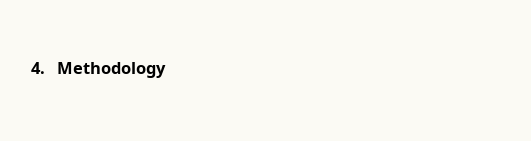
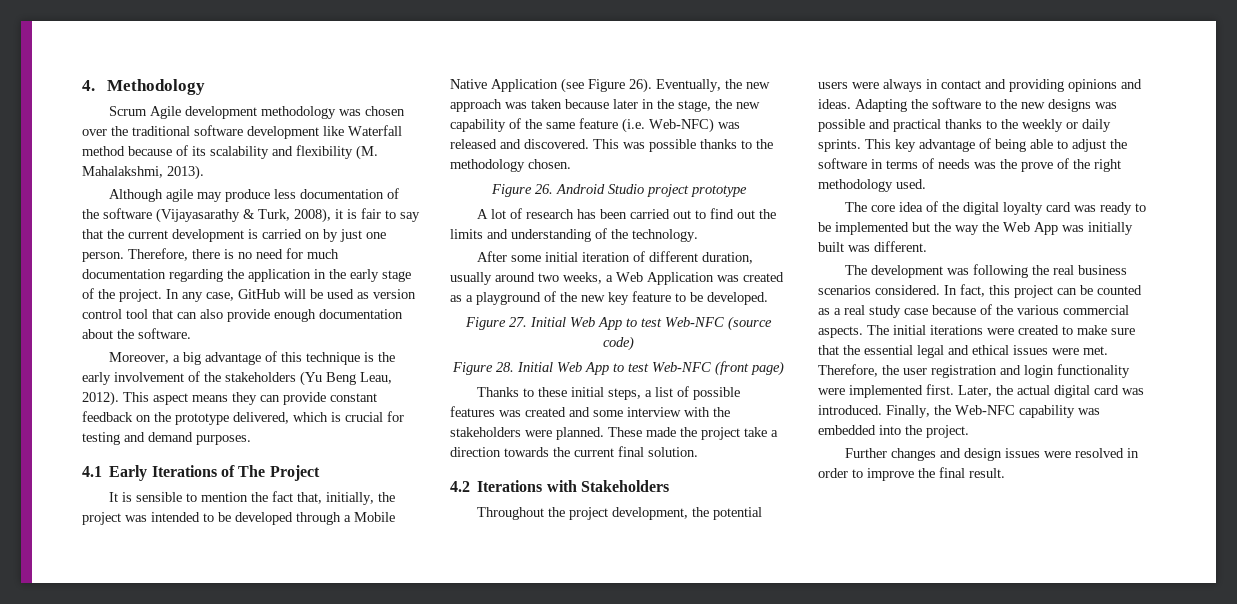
+ Scrum Agile development methodology was chosen over the traditional software development like Waterfall method because of its scalability and flexibility (M. Mahalakshmi, 2013).
+ Although agile may produce less documentation of the software (Vijayasarathy & Turk, 2008), it is fair to say that the current development is carried on by just one person. Therefore, there is no need for much documentation regarding the application in the early stage of the project. In any case, GitHub will be used as version control tool that can also provide enough documentation about the software.
+ Moreover, a big advantage of this technique is the early involvement of the stakeholders (Yu Beng Leau, 2012). This aspect means they can provide constant feedback on the prototype delivered, which is crucial for testing and demand purposes.
+ 4.1 Early Iterations of The Project
+ It is sensible to mention the fact that, initially, the project was intended to be developed through a Mobile Native Application (see Figure 26). Eventually, the new approach was taken because later in the stage, the new capability of the same feature (i.e. Web-NFC) was released and discovered. This was possible thanks to the methodology chosen.
+ Figure 26. Android Studio project prototype
+ A lot of research has been carried out to find out the limits and understanding of the technology.
+ After some initial iteration of different duration, usually around two weeks, a Web Application was created as a playground of the new key feature to be developed.
+ Figure 27. Initial Web App to test Web-NFC (source code)
+ Figure 28. Initial Web App to test Web-NFC (front page)
+ Thanks to these initial steps, a list of possible features was created and some interview with the stakeholders were planned. These made the project take a direction towards the current final solution.
+ 4.2 Iterations with Stakeholders
+ Throughout the project development, the potential users were always in contact and providing opinions and ideas. Adapting the software to the new designs was possible and practical thanks to the weekly or daily sprints. This key advantage of being able to adjust the software in terms of needs was the prove of the right methodology used.
+ The core idea of the digital loyalty card was ready to be implemented but the way the Web App was initially built was different.
+ The development was following the real business scenarios considered. In fact, this project can be counted as a real study case because of the various commercial aspects. The initial iterations were created to make sure that the essential legal and ethical issues were met. Therefore, the user registration and login functionality were implemented first. Later, the actual digital card was introduced. Finally, the Web-NFC capability was embedded into the project.
+ Further changes and design issues were resolved in order to improve the final result.

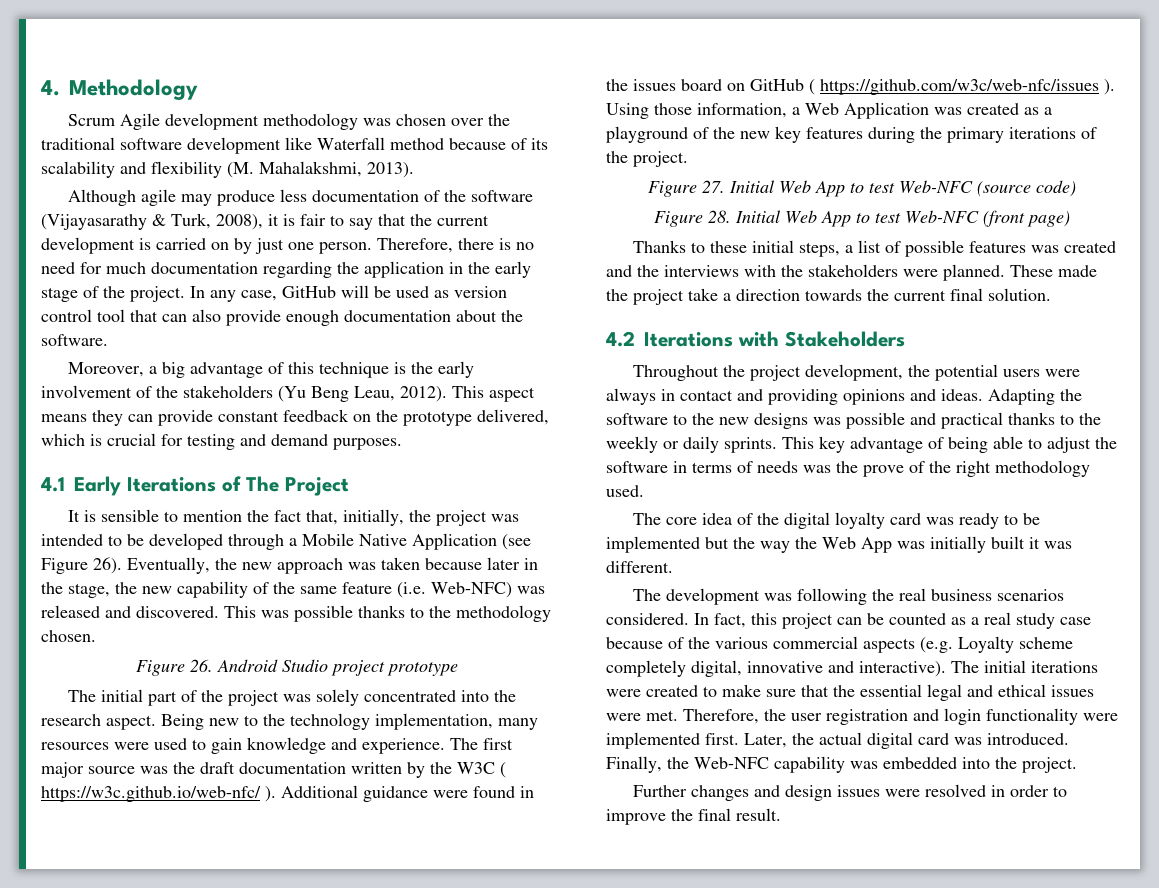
- A lot of research has been carried out to find out the limits and understanding of the technology.
- After some initial iteration of different duration, usually around two weeks, a Web Application was created as a playground of the new key feature to be developed.
+ The initial part of the project was solely concentrated into the research aspect. Being new to the technology implementation, many resources were used to gain knowledge and experience. The first major source was the draft documentation written by the W3C ( https://w3c.github.io/web-nfc/ ). Additional guidance were found in the issues board on GitHub ( https://github.com/w3c/web-nfc/issues ). Using those information, a Web Application was created as a playground of the new key features during the primary iterations of the project.
- Thanks to these initial steps, a list of possible features was created and some interview with the stakeholders were planned.
+ Thanks to these initial steps, a list of possible features was created and the interviews with the stakeholders were planned.
- The core idea of the digital loyalty card was ready to be implemented but the way the Web App was initially built was different.
+ The core idea of the digital loyalty card was ready to be implemented but the way the Web App was initially built it was different.
- In fact, this project can be counted as a real study case because of the various commercial aspects.
+ In fact, this project can be counted as a real study case because of the various commercial aspects (e.g. Loyalty scheme completely digital, innovative and interactive).

